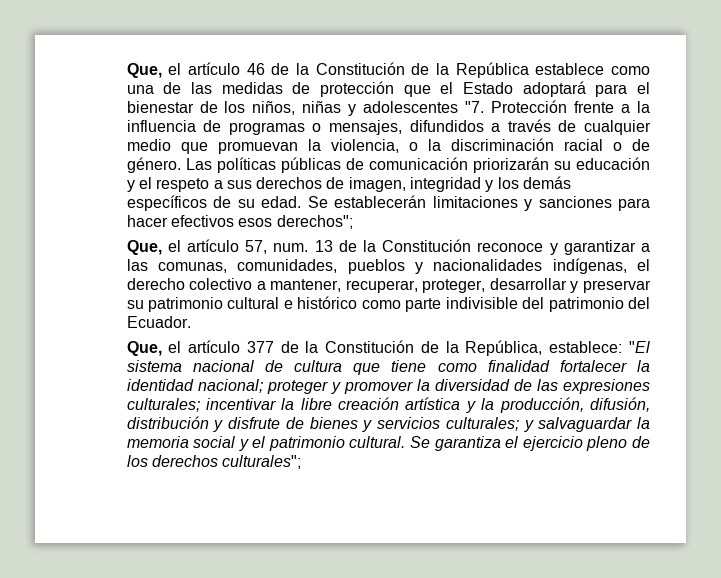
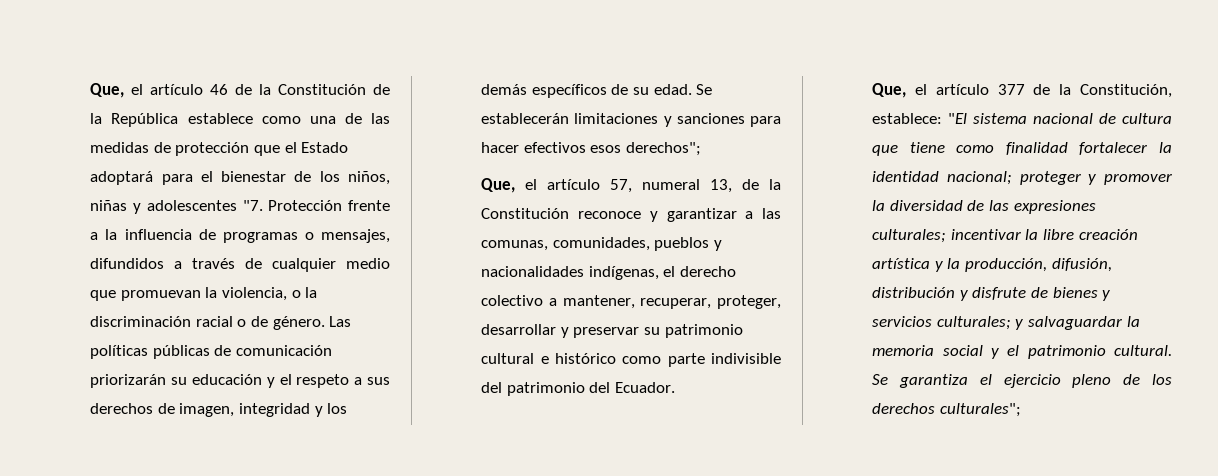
- Que, el artículo 57, num. 13 de la Constitución reconoce y garantizar a las comunas, comunidades, pueblos y nacionalidades indígenas, el derecho colectivo a mantener, recuperar, proteger, desarrollar y preservar su patrimonio cultural e histórico como parte indivisible del patrimonio del Ecuador.
+ Que, el artículo 57, numeral 13, de la Constitución reconoce y garantizar a las comunas, comunidades, pueblos y nacionalidades indígenas, el derecho colectivo a mantener, recuperar, proteger, desarrollar y preservar su patrimonio cultural e histórico como parte indivisible del patrimonio del Ecuador.
- Que, el artículo 377 de la Constitución de la República, establece: "El sistema nacional de cultura que tiene como finalidad fortalecer la identidad nacional; proteger y promover la diversidad de las expresiones culturales; incentivar la libre creación artística y la producción, difusión, distribución y disfrute de bienes y servicios culturales; y salvaguardar la memoria social y el patrimonio cultural.
+ Que, el artículo 377 de la Constitución, establece: "El sistema nacional de cultura que tiene como finalidad fortalecer la identidad nacional; proteger y promover la diversidad de las expresiones culturales; incentivar la libre creación artística y la producción, difusión, distribución y disfrute de bienes y servicios culturales; y salvaguardar la memoria social y el patrimonio cultural.

